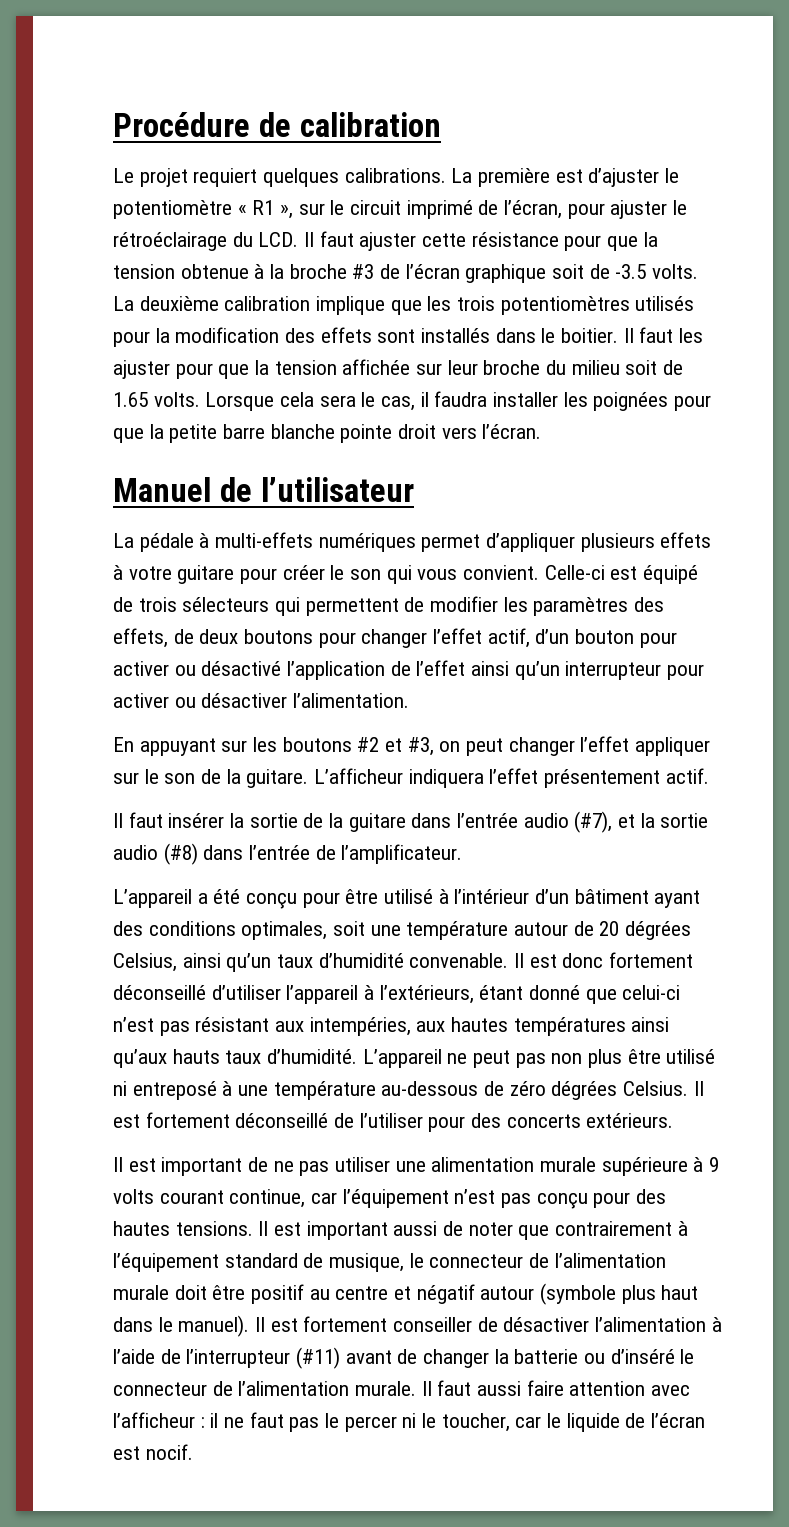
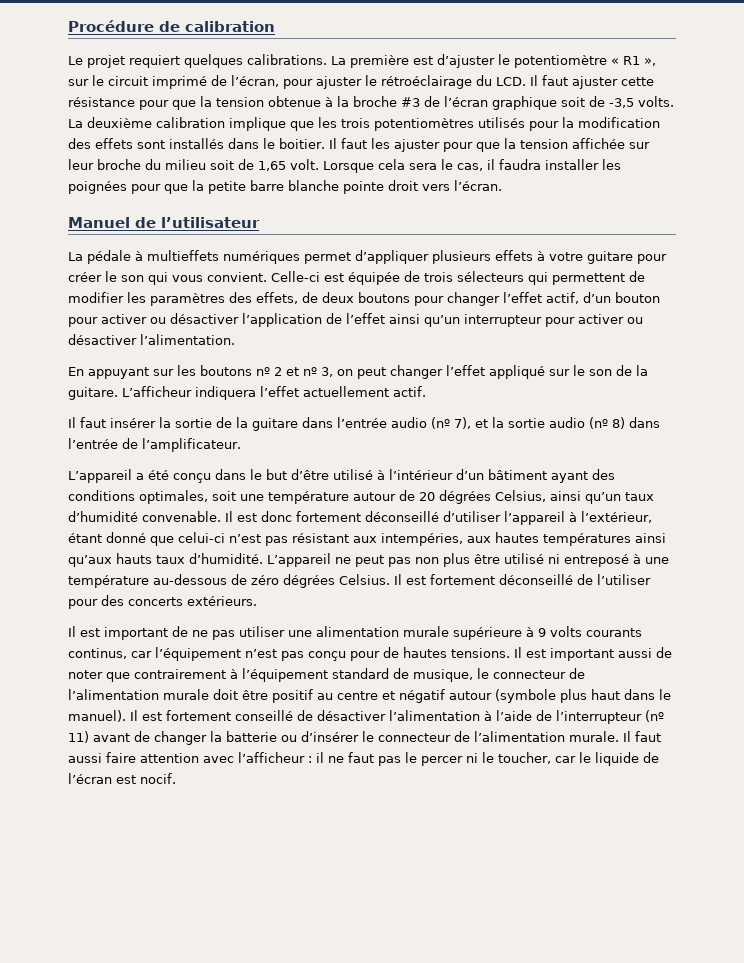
- La première est d’ajuster le potentiomètre « R1 », sur le circuit imprimé de l’écran, pour ajuster le rétroéclairage du LCD. Il faut ajuster cette résistance pour que la tension obtenue à la broche #3 de l’écran graphique soit de -3.5 volts.
+ La première est d’ajuster le potentiomètre « R1 », sur le circuit imprimé de l’écran, pour ajuster le rétroéclairage du LCD. Il faut ajuster cette résistance pour que la tension obtenue à la broche #3 de l’écran graphique soit de -3,5 volts.
- Il faut les ajuster pour que la tension affichée sur leur broche du milieu soit de 1.65 volts.
+ Il faut les ajuster pour que la tension affichée sur leur broche du milieu soit de 1,65 volt.
- La pédale à multi-effets numériques permet d’appliquer plusieurs effets à votre guitare pour créer le son qui vous convient.
+ La pédale à multieffets numériques permet d’appliquer plusieurs effets à votre guitare pour créer le son qui vous convient.
- Celle-ci est équipé de trois sélecteurs qui permettent de modifier les paramètres des effets, de deux boutons pour changer l’effet actif, d’un bouton pour activer ou désactivé l’application de l’effet ainsi qu’un interrupteur pour activer ou désactiver l’alimentation.
+ Celle-ci est équipée de trois sélecteurs qui permettent de modifier les paramètres des effets, de deux boutons pour changer l’effet actif, d’un bouton pour activer ou désactiver l’application de l’effet ainsi qu’un interrupteur pour activer ou désactiver l’alimentation.
- En appuyant sur les boutons #2 et #3, on peut changer l’effet appliquer sur le son de la guitare.
+ En appuyant sur les boutons nº 2 et nº 3, on peut changer l’effet appliqué sur le son de la guitare.
- L’afficheur indiquera l’effet présentement actif.
+ L’afficheur indiquera l’effet actuellement actif.
- Il faut insérer la sortie de la guitare dans l’entrée audio (#7), et la sortie audio (#8) dans l’entrée de l’amplificateur.
+ Il faut insérer la sortie de la guitare dans l’entrée audio (nº 7), et la sortie audio (nº 8) dans l’entrée de l’amplificateur.
- L’appareil a été conçu pour être utilisé à l’intérieur d’un bâtiment ayant des conditions optimales, soit une température autour de 20 dégrées Celsius, ainsi qu’un taux d’humidité convenable.
+ L’appareil a été conçu dans le but d’être utilisé à l’intérieur d’un bâtiment ayant des conditions optimales, soit une température autour de 20 dégrées Celsius, ainsi qu’un taux d’humidité convenable.
- Il est donc fortement déconseillé d’utiliser l’appareil à l’extérieurs, étant donné que celui-ci n’est pas résistant aux intempéries, aux hautes températures ainsi qu’aux hauts taux d’humidité.
+ Il est donc fortement déconseillé d’utiliser l’appareil à l’extérieur, étant donné que celui-ci n’est pas résistant aux intempéries, aux hautes températures ainsi qu’aux hauts taux d’humidité.
- Il est important de ne pas utiliser une alimentation murale supérieure à 9 volts courant continue, car l’équipement n’est pas conçu pour des hautes tensions.
+ Il est important de ne pas utiliser une alimentation murale supérieure à 9 volts courants continus, car l’équipement n’est pas conçu pour de hautes tensions.
- Il est fortement conseiller de désactiver l’alimentation à l’aide de l’interrupteur (#11) avant de changer la batterie ou d’inséré le connecteur de l’alimentation murale.
+ Il est fortement conseillé de désactiver l’alimentation à l’aide de l’interrupteur (nº 11) avant de changer la batterie ou d’insérer le connecteur de l’alimentation murale.

